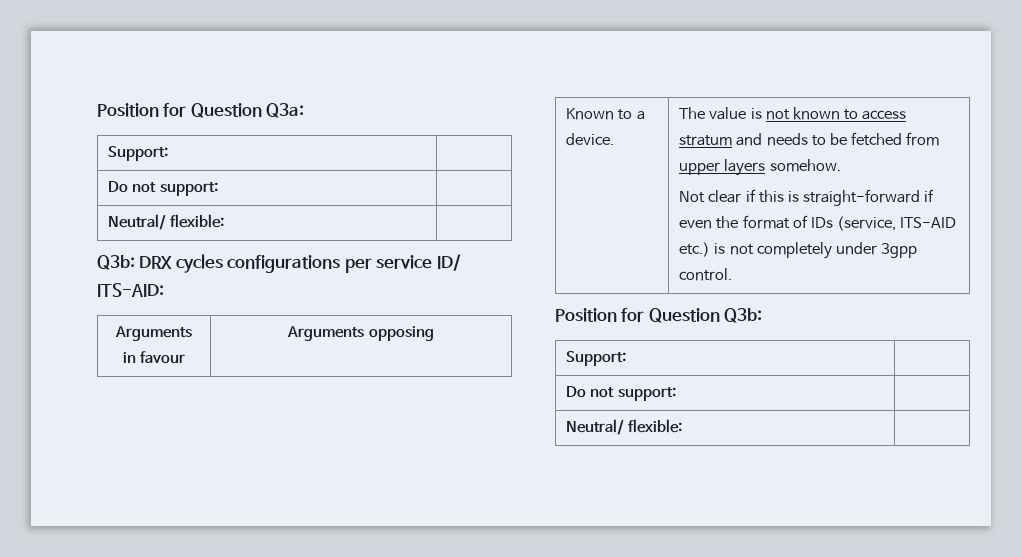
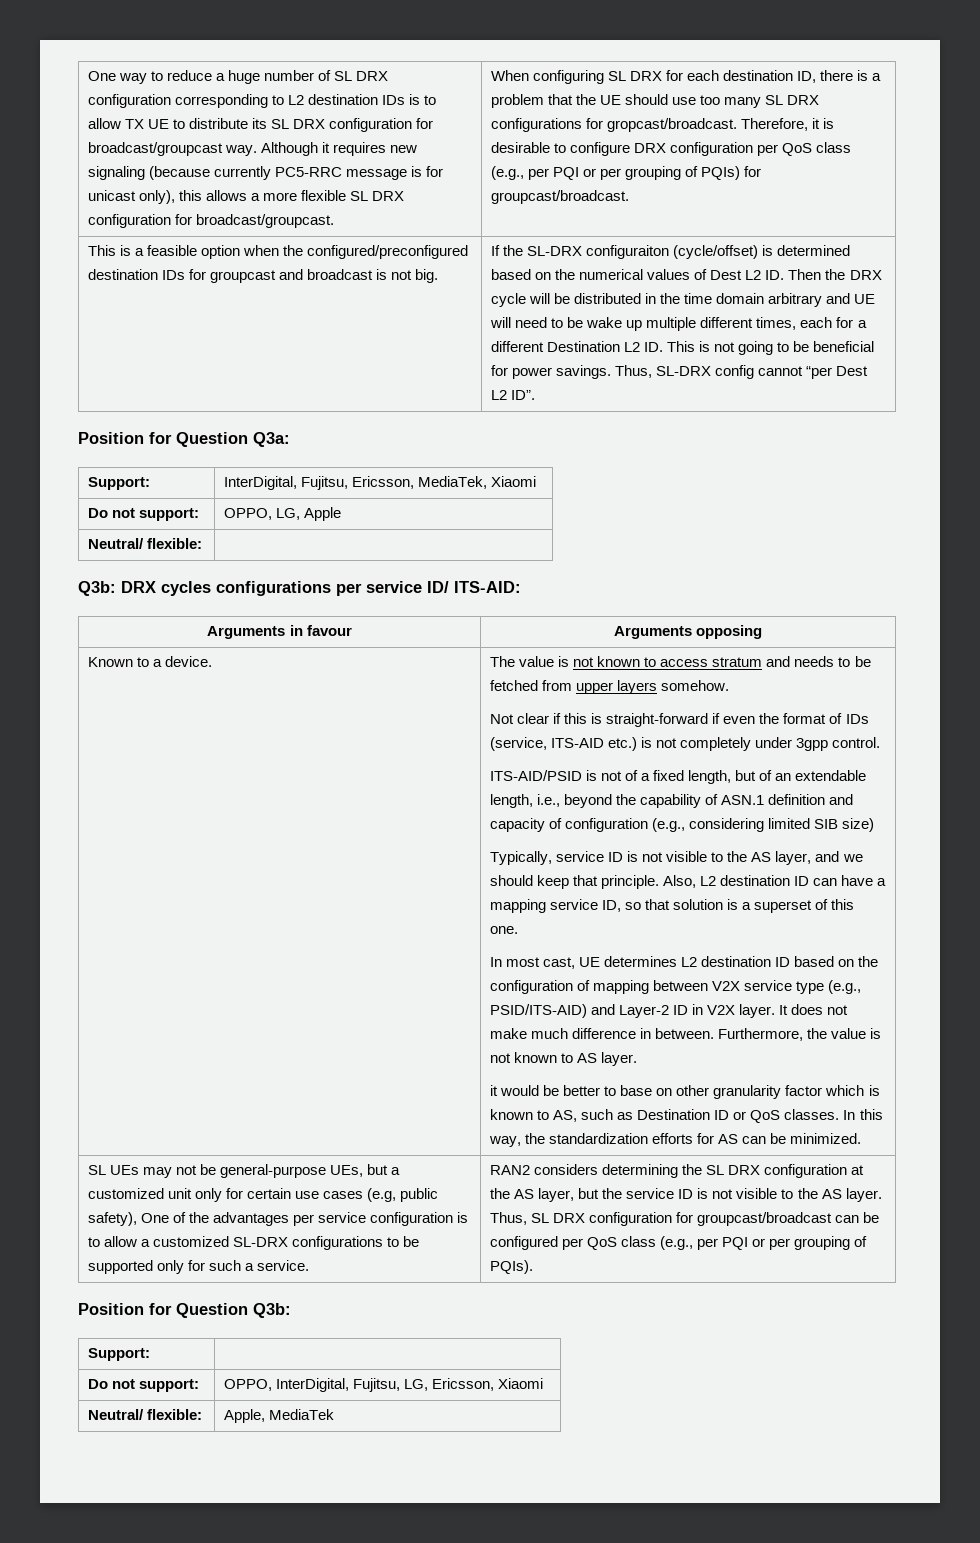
+ One way to reduce a huge number of SL DRX configuration corresponding to L2 destination IDs is to allow TX UE to distribute its SL DRX configuration for broadcast/groupcast way. Although it requires new signaling (because currently PC5-RRC message is for unicast only), this allows a more flexible SL DRX configuration for broadcast/groupcast. | When configuring SL DRX for each destination ID, there is a problem that the UE should use too many SL DRX configurations for gropcast/broadcast. Therefore, it is desirable to configure DRX configuration per QoS class (e.g., per PQI or per grouping of PQIs) for groupcast/broadcast.
+ This is a feasible option when the configured/preconfigured destination IDs for groupcast and broadcast is not big. | If the SL-DRX configuraiton (cycle/offset) is determined based on the numerical values of Dest L2 ID. Then the DRX cycle will be distributed in the time domain arbitrary and UE will need to be wake up multiple different times, each for a different Destination L2 ID. This is not going to be beneficial for power savings. Thus, SL-DRX config cannot “per Dest L2 ID”.
  Position for Question Q3a:
- Support: |
- Do not support: |
+ Support: | InterDigital, Fujitsu, Ericsson, MediaTek, Xiaomi
+ Do not support: | OPPO, LG, Apple
+ ITS-AID/PSID is not of a fixed length, but of an extendable length, i.e., beyond the capability of ASN.1 definition and capacity of configuration (e.g., considering limited SIB size)
+ Typically, service ID is not visible to the AS layer, and we should keep that principle. Also, L2 destination ID can have a mapping service ID, so that solution is a superset of this one.
+ In most cast, UE determines L2 destination ID based on the configuration of mapping between V2X service type (e.g., PSID/ITS-AID) and Layer-2 ID in V2X layer. It does not make much difference in between. Furthermore, the value is not known to AS layer.
+ it would be better to base on other granularity factor which is known to AS, such as Destination ID or QoS classes. In this way, the standardization efforts for AS can be minimized.
+ SL UEs may not be general-purpose UEs, but a customized unit only for certain use cases (e.g, public safety), One of the advantages per service configuration is to allow a customized SL-DRX configurations to be supported only for such a service. | RAN2 considers determining the SL DRX configuration at the AS layer, but the service ID is not visible to the AS layer. Thus, SL DRX configuration for groupcast/broadcast can be configured per QoS class (e.g., per PQI or per grouping of PQIs).
  Position for Question Q3b:
  Support: |
- Do not support: |
- Neutral/ flexible: |
+ Do not support: | OPPO, InterDigital, Fujitsu, LG, Ericsson, Xiaomi
+ Neutral/ flexible: | Apple, MediaTek

